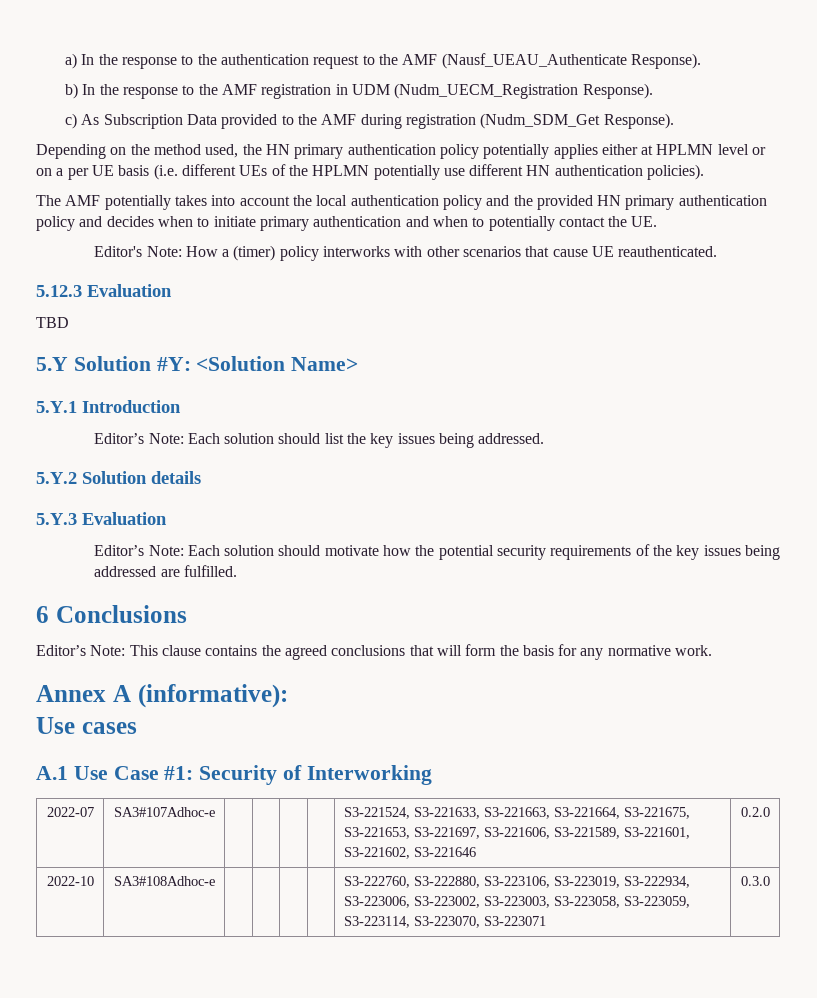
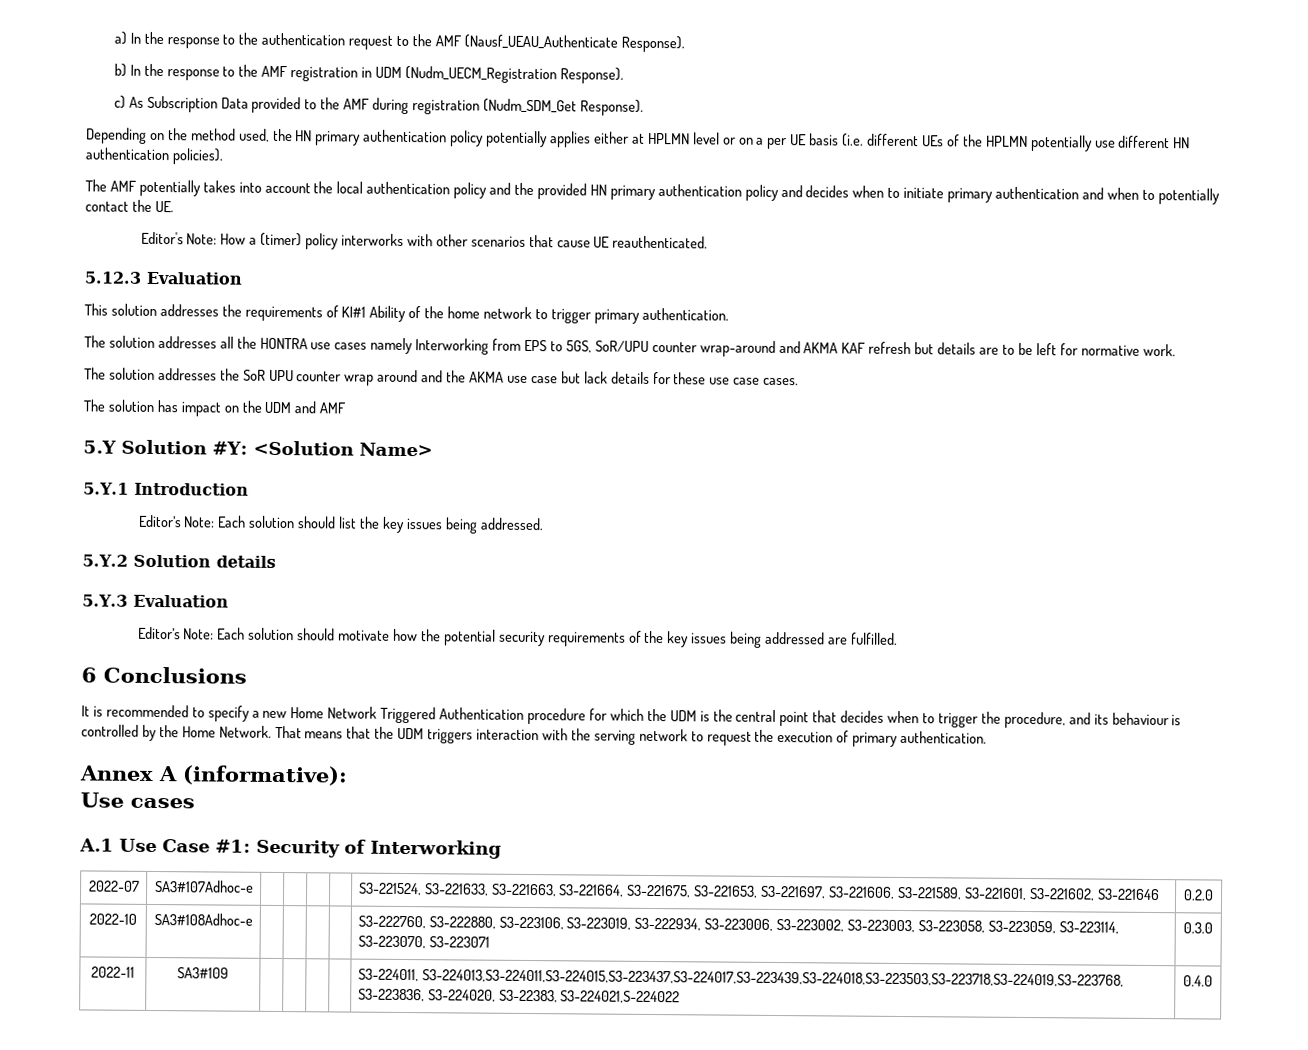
- TBD
+ This solution addresses the requirements of KI#1 Ability of the home network to trigger primary authentication.
+ The solution addresses all the HONTRA use cases namely Interworking from EPS to 5GS, SoR/UPU counter wrap-around and AKMA KAF refresh but details are to be left for normative work.
+ The solution addresses the SoR UPU counter wrap around and the AKMA use case but lack details for these use case cases.
+ The solution has impact on the UDM and AMF
- Editor’s Note: This clause contains the agreed conclusions that will form the basis for any normative work.
+ It is recommended to specify a new Home Network Triggered Authentication procedure for which the UDM is the central point that decides when to trigger the procedure, and its behaviour is controlled by the Home Network. That means that the UDM triggers interaction with the serving network to request the execution of primary authentication.
+ 2022-11 | SA3#109 | | | | | S3-224011, S3-224013,S3-224011,S3-224015,S3-223437,S3-224017,S3-223439,S3-224018,S3-223503,S3-223718,S3-224019,S3-223768, S3-223836, S3-224020, S3-22383, S3-224021,S-224022 | 0.4.0

